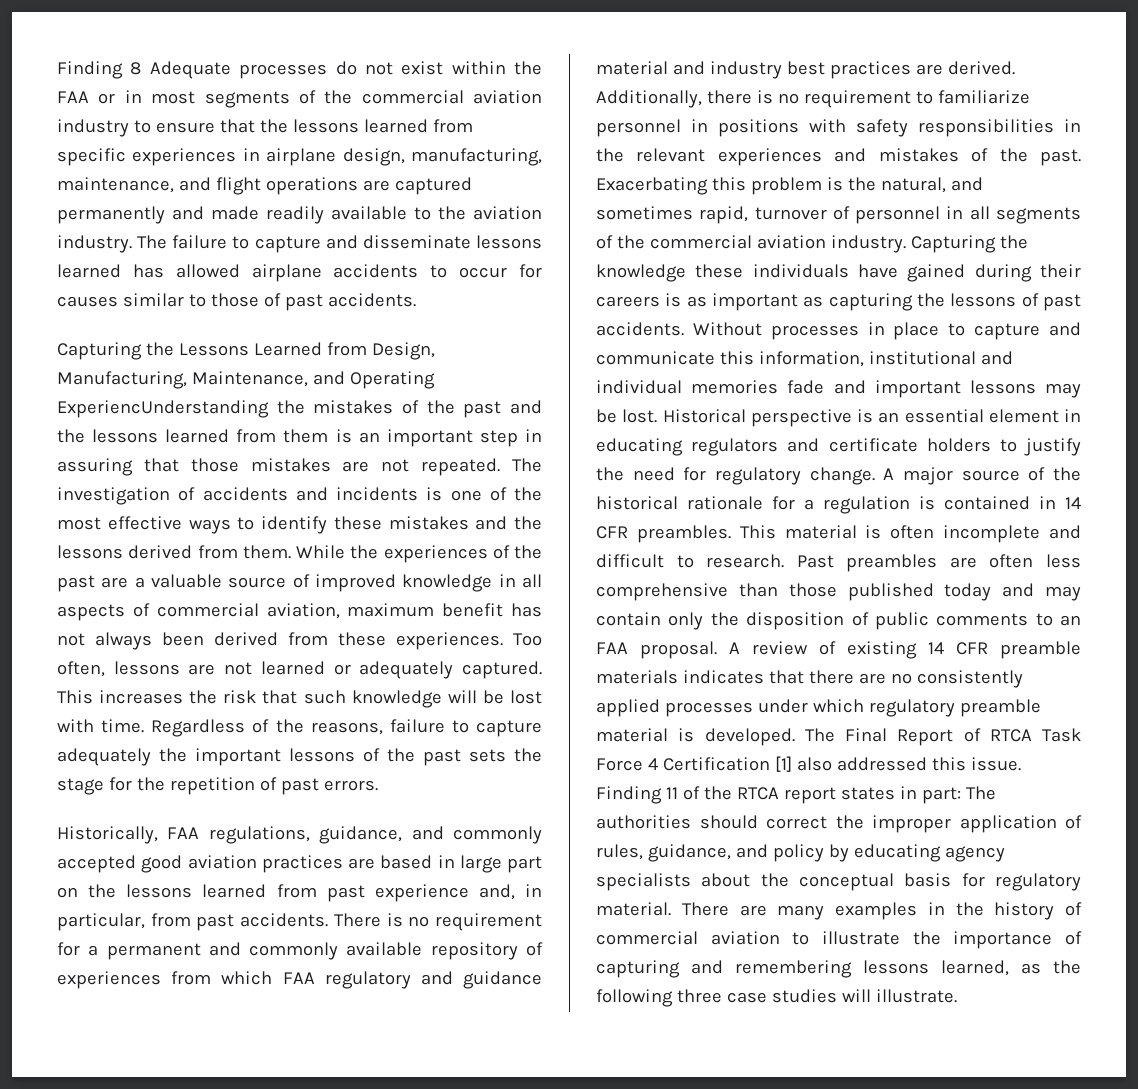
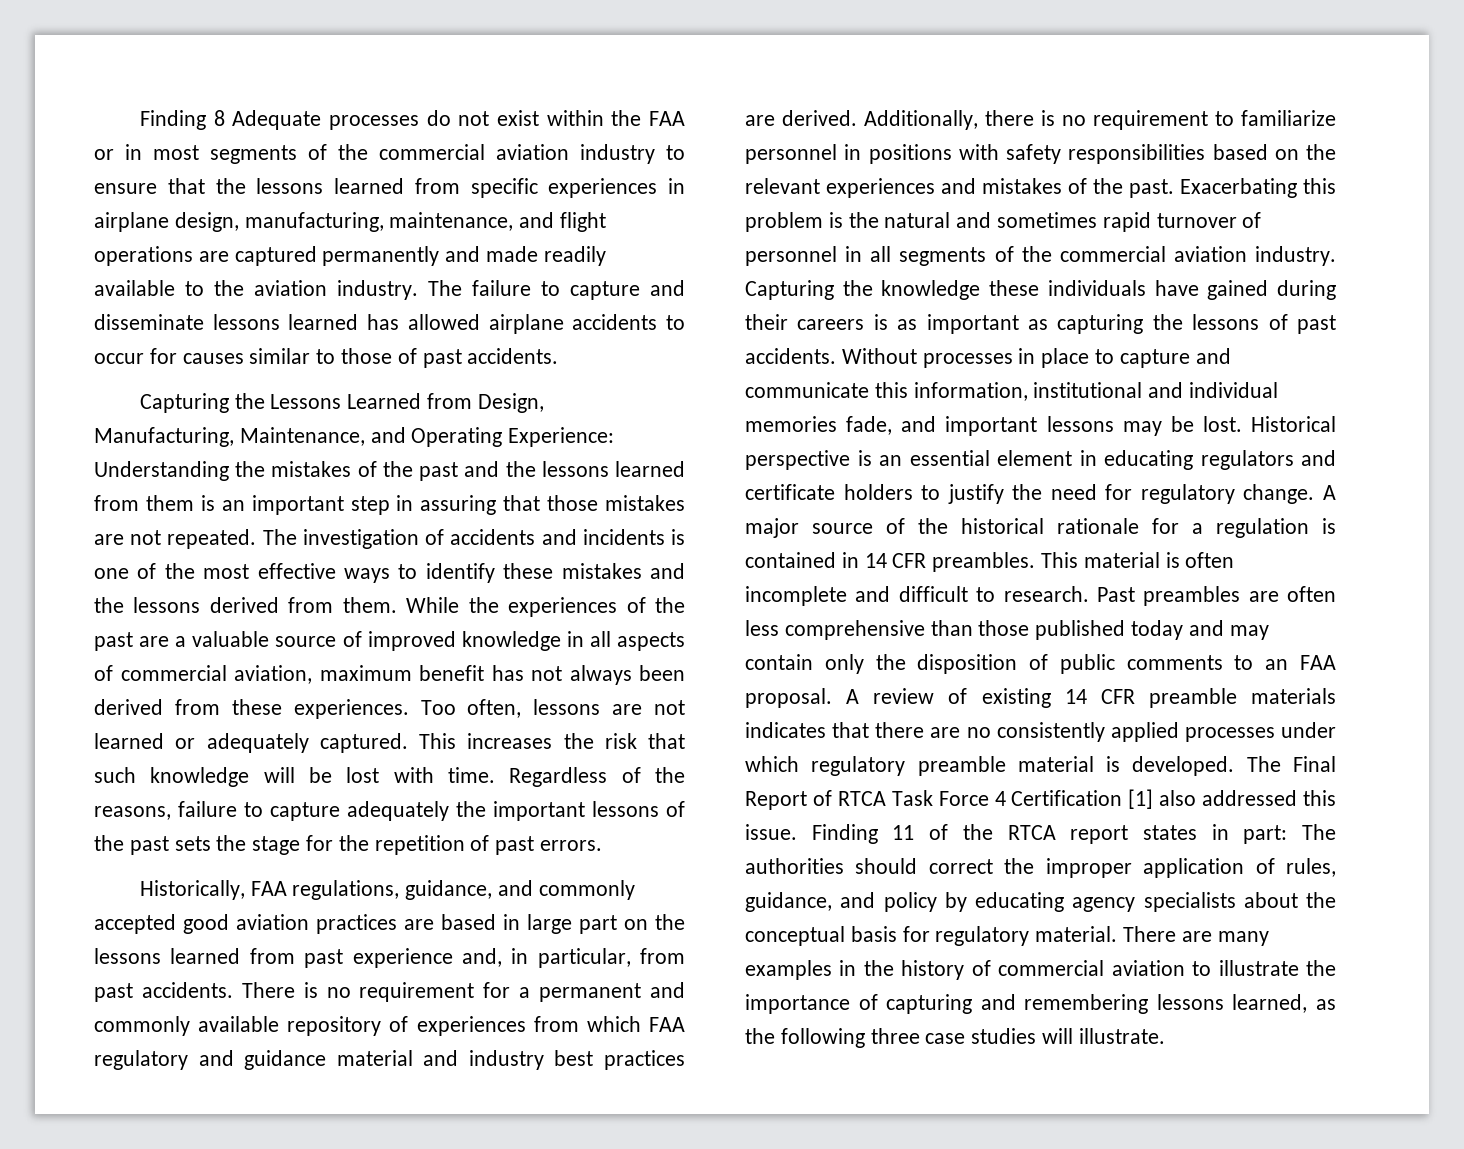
- Capturing the Lessons Learned from Design, Manufacturing, Maintenance, and Operating ExperiencUnderstanding the mistakes of the past and the lessons learned from them is an important step in assuring that those mistakes are not repeated.
+ Capturing the Lessons Learned from Design, Manufacturing, Maintenance, and Operating Experience: Understanding the mistakes of the past and the lessons learned from them is an important step in assuring that those mistakes are not repeated.
- Additionally, there is no requirement to familiarize personnel in positions with safety responsibilities in the relevant experiences and mistakes of the past.
+ Additionally, there is no requirement to familiarize personnel in positions with safety responsibilities based on the relevant experiences and mistakes of the past.
- Exacerbating this problem is the natural, and sometimes rapid, turnover of personnel in all segments of the commercial aviation industry.
+ Exacerbating this problem is the natural and sometimes rapid turnover of personnel in all segments of the commercial aviation industry.
- Without processes in place to capture and communicate this information, institutional and individual memories fade and important lessons may be lost.
+ Without processes in place to capture and communicate this information, institutional and individual memories fade, and important lessons may be lost.

